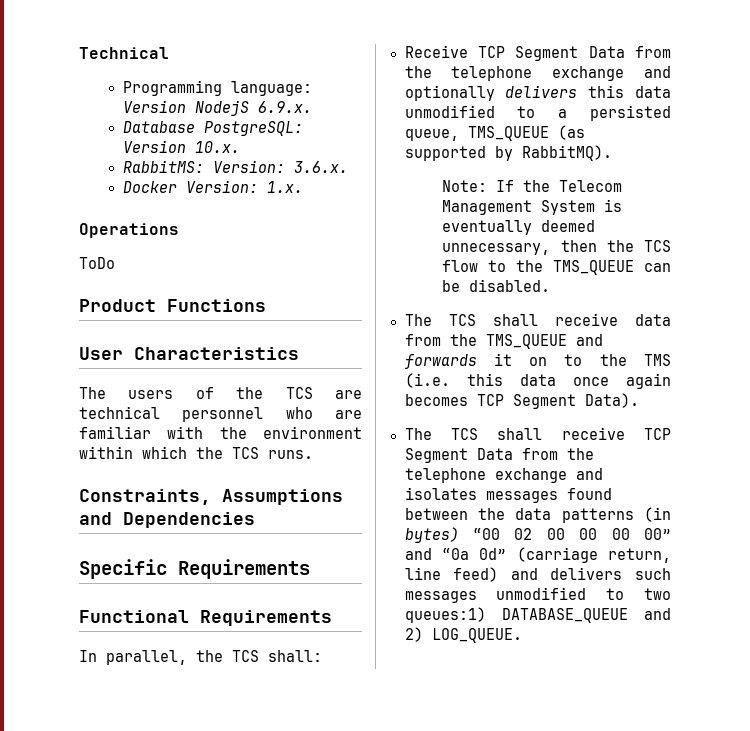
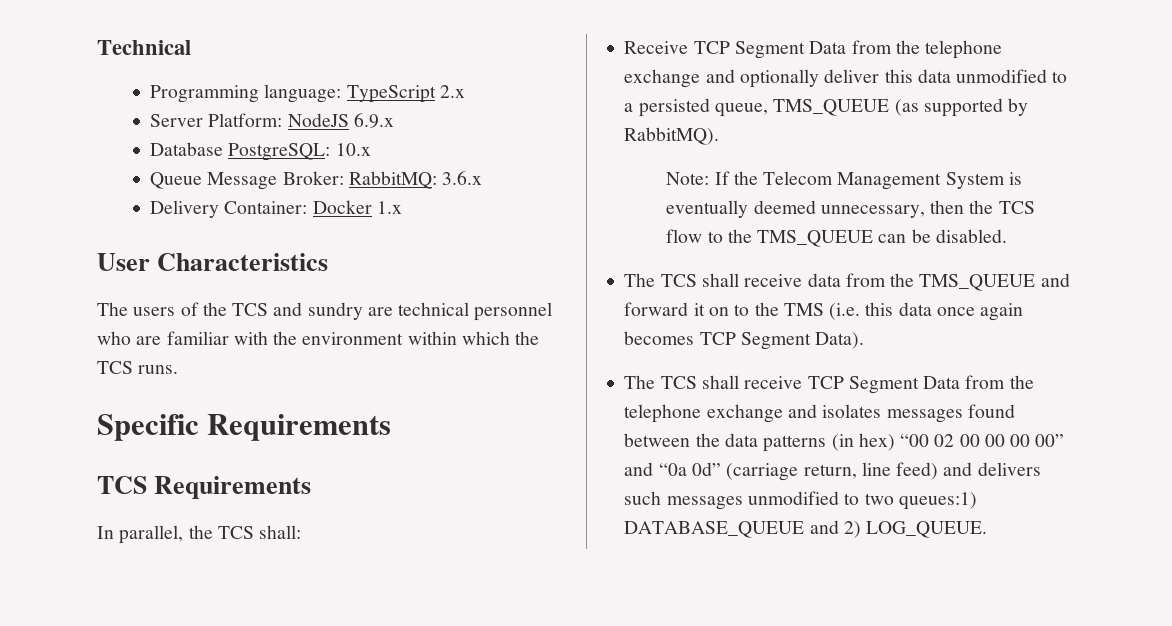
- Programming language: Version NodejS 6.9.x.
- Database PostgreSQL: Version 10.x.
- RabbitMS: Version: 3.6.x.
- Docker Version: 1.x.
- Operations
- ToDo
- Product Functions
+ Programming language: TypeScript 2.x
+ Server Platform: NodeJS 6.9.x
+ Database PostgreSQL: 10.x
+ Queue Message Broker: RabbitMQ: 3.6.x
+ Delivery Container: Docker 1.x
- The users of the TCS are technical personnel who are familiar with the environment within which the TCS runs.
+ The users of the TCS and sundry are technical personnel who are familiar with the environment within which the TCS runs.
- Constraints, Assumptions and Dependencies
- Functional Requirements
+ TCS Requirements
- Receive TCP Segment Data from the telephone exchange and optionally delivers this data unmodified to a persisted queue, TMS_QUEUE (as supported by RabbitMQ).
+ Receive TCP Segment Data from the telephone exchange and optionally deliver this data unmodified to a persisted queue, TMS_QUEUE (as supported by RabbitMQ).
- The TCS shall receive data from the TMS_QUEUE and forwards it on to the TMS (i.e. this data once again becomes TCP Segment Data).
+ The TCS shall receive data from the TMS_QUEUE and forward it on to the TMS (i.e. this data once again becomes TCP Segment Data).
- The TCS shall receive TCP Segment Data from the telephone exchange and isolates messages found between the data patterns (in bytes) “00 02 00 00 00 00” and “0a 0d” (carriage return, line feed) and delivers such messages unmodified to two queues:1) DATABASE_QUEUE and 2) LOG_QUEUE.
+ The TCS shall receive TCP Segment Data from the telephone exchange and isolates messages found between the data patterns (in hex) “00 02 00 00 00 00” and “0a 0d” (carriage return, line feed) and delivers such messages unmodified to two queues:1) DATABASE_QUEUE and 2) LOG_QUEUE.

